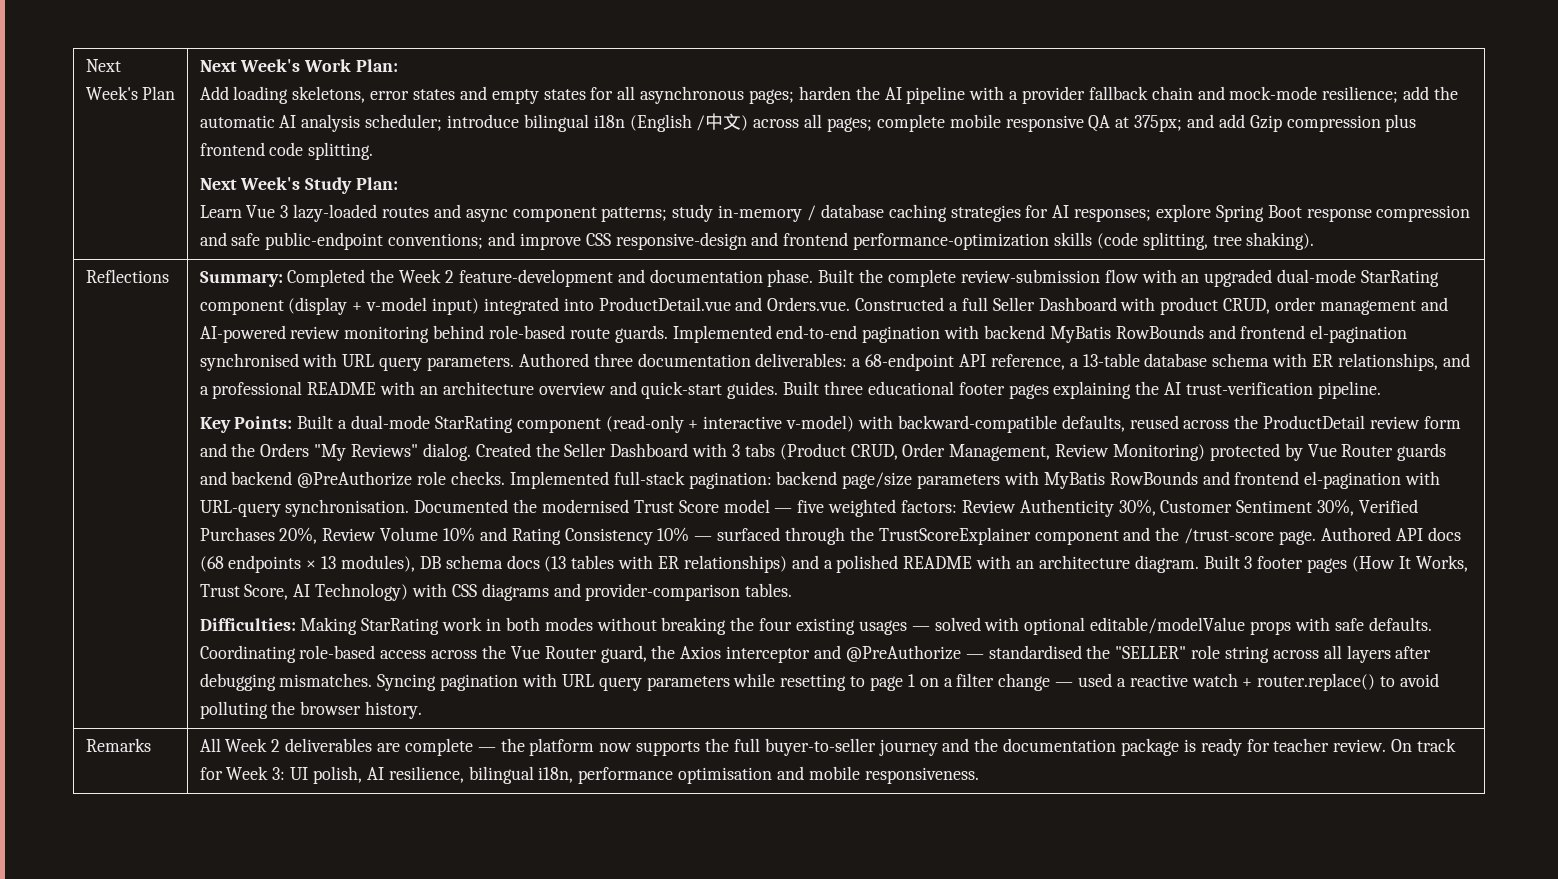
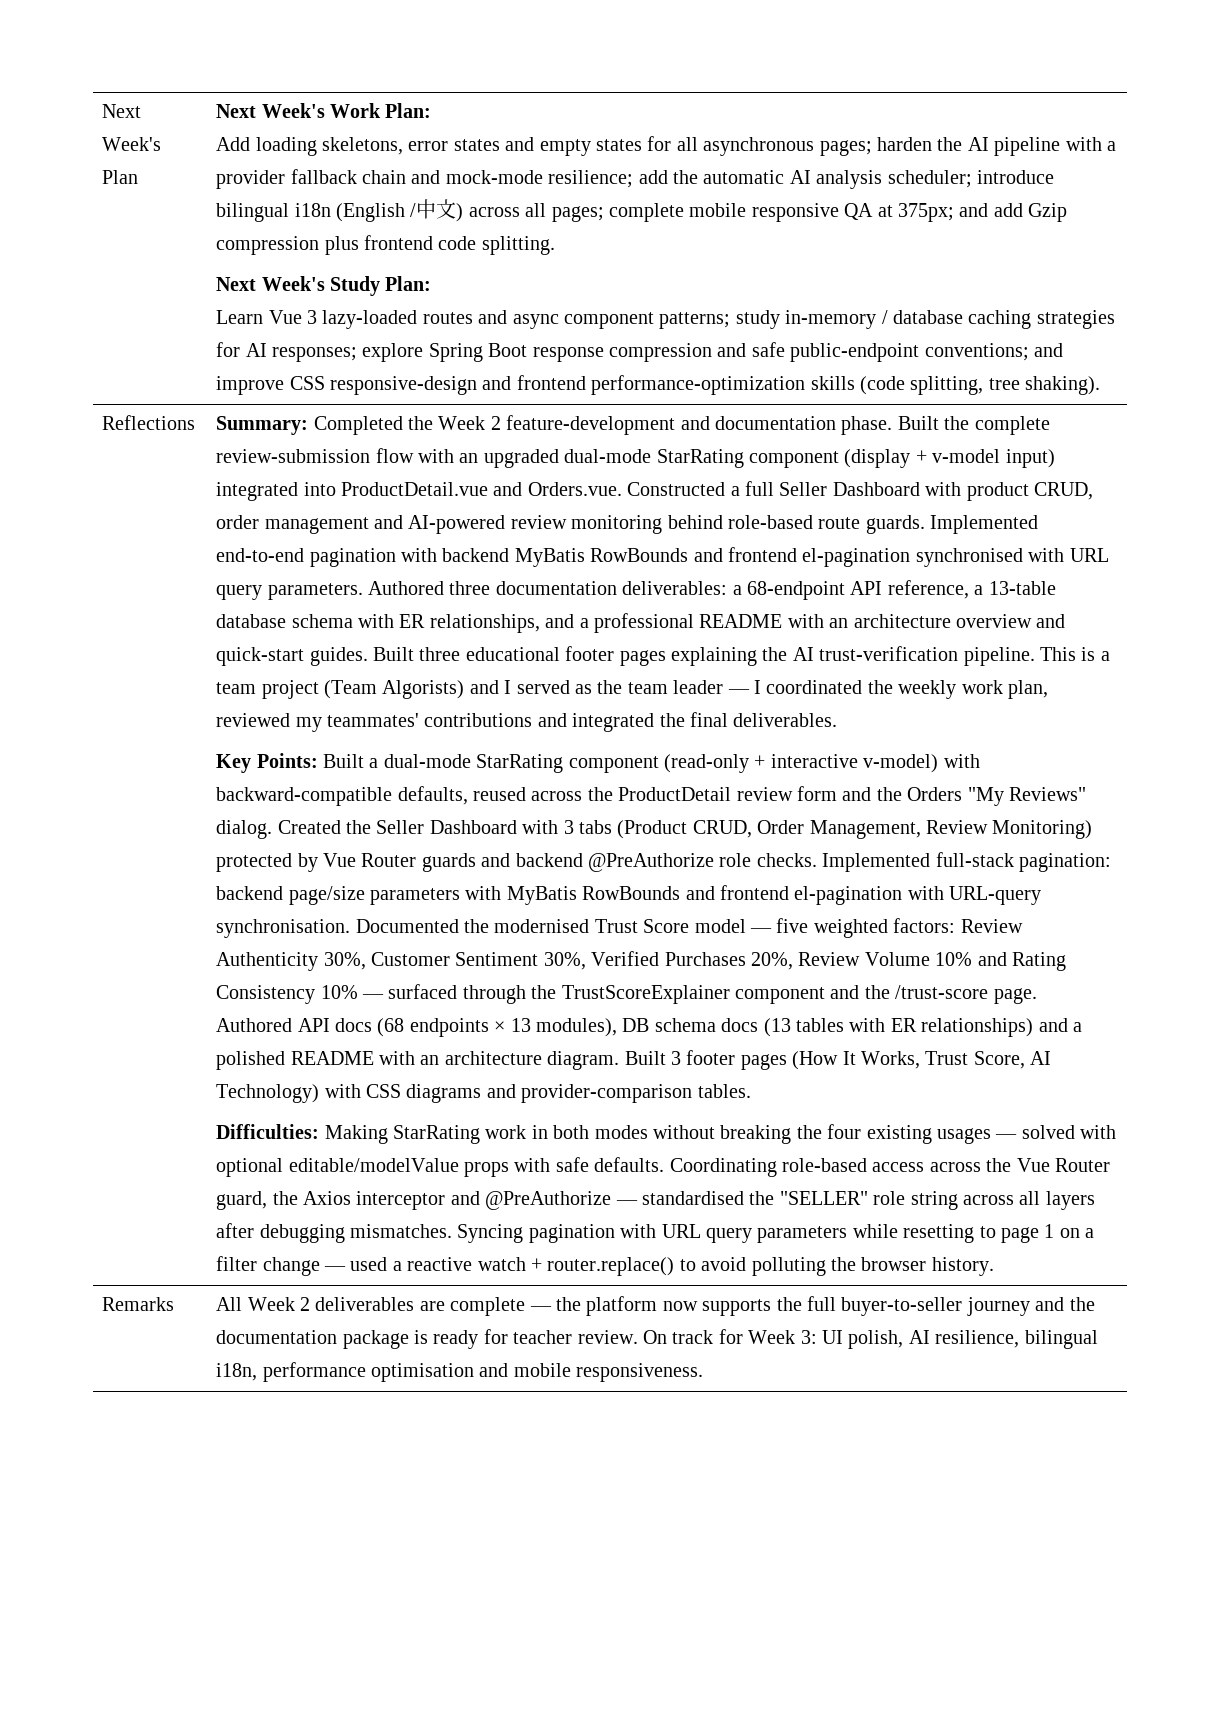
+ This is a team project (Team Algorists) and I served as the team leader — I coordinated the weekly work plan, reviewed my teammates' contributions and integrated the final deliverables.

